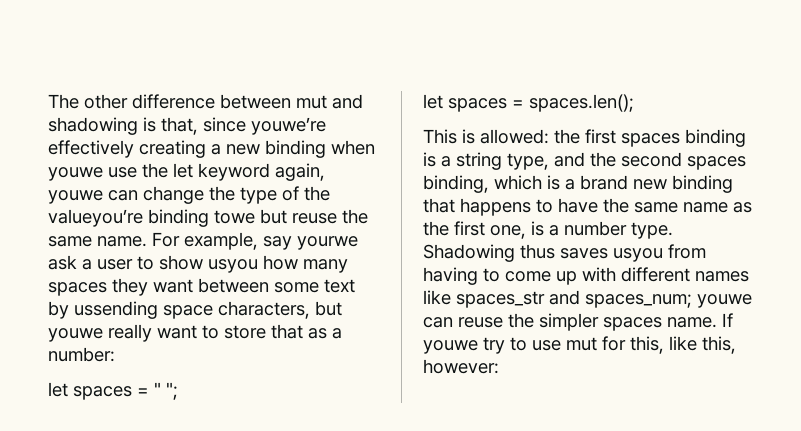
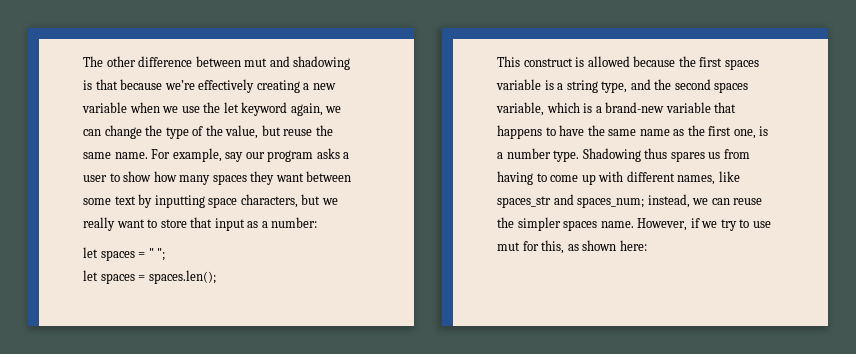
- The other difference between mut and shadowing is that, since youwe’re effectively creating a new binding when youwe use the let keyword again, youwe can change the type of the valueyou’re binding towe but reuse the same name.
+ The other difference between mut and shadowing is that because we’re effectively creating a new variable when we use the let keyword again, we can change the type of the value, but reuse the same name.
- For example, say yourwe ask a user to show usyou how many spaces they want between some text by ussending space characters, but youwe really want to store that as a number:
+ For example, say our program asks a user to show how many spaces they want between some text by inputting space characters, but we really want to store that input as a number:
- This is allowed: the first spaces binding is a string type, and the second spaces binding, which is a brand new binding that happens to have the same name as the first one, is a number type.
+ This construct is allowed because the first spaces variable is a string type, and the second spaces variable, which is a brand-new variable that happens to have the same name as the first one, is a number type.
- Shadowing thus saves usyou from having to come up with different names like spaces_str and spaces_num; youwe can reuse the simpler spaces name.
+ Shadowing thus spares us from having to come up with different names, like spaces_str and spaces_num; instead, we can reuse the simpler spaces name.
- If youwe try to use mut for this, like this, however:
+ However, if we try to use mut for this, as shown here:

